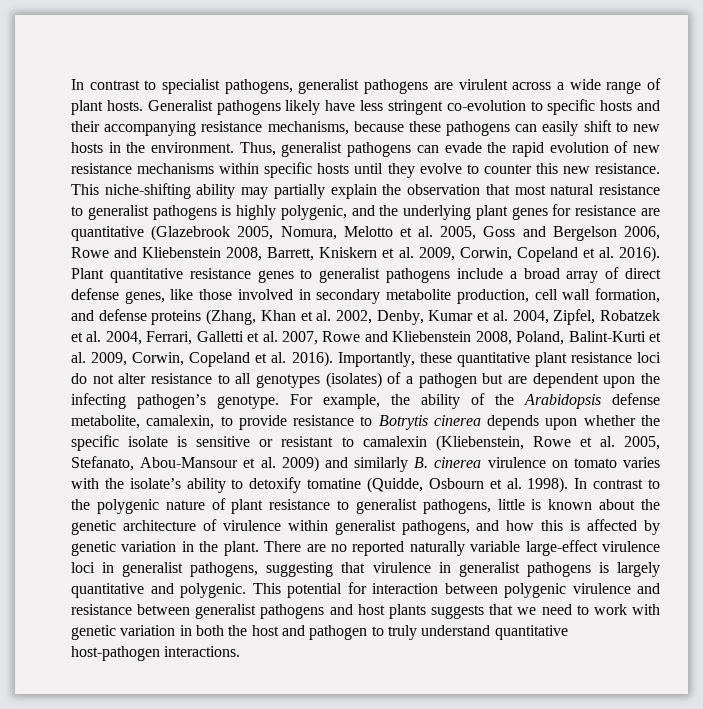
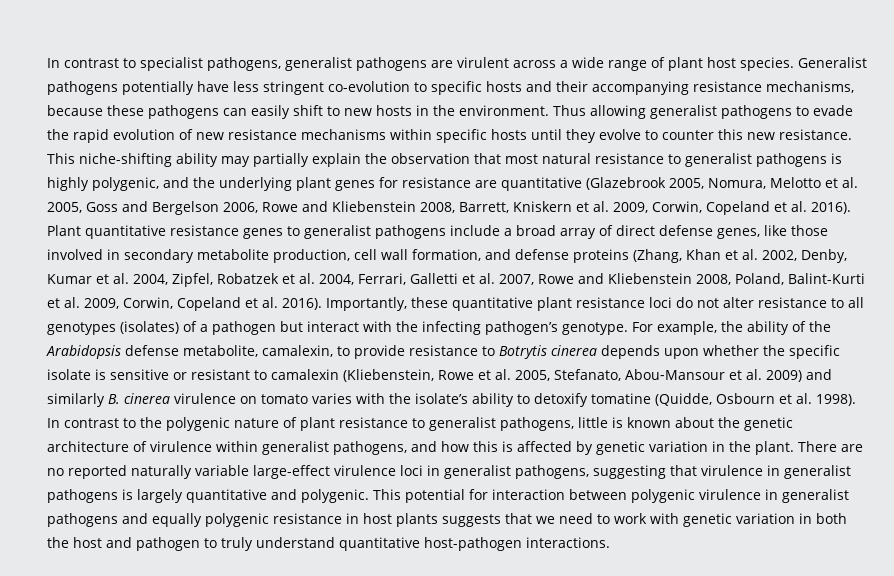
- In contrast to specialist pathogens, generalist pathogens are virulent across a wide range of plant hosts.
+ In contrast to specialist pathogens, generalist pathogens are virulent across a wide range of plant host species.
- Generalist pathogens likely have less stringent co-evolution to specific hosts and their accompanying resistance mechanisms, because these pathogens can easily shift to new hosts in the environment.
+ Generalist pathogens potentially have less stringent co-evolution to specific hosts and their accompanying resistance mechanisms, because these pathogens can easily shift to new hosts in the environment.
- Thus, generalist pathogens can evade the rapid evolution of new resistance mechanisms within specific hosts until they evolve to counter this new resistance.
+ Thus allowing generalist pathogens to evade the rapid evolution of new resistance mechanisms within specific hosts until they evolve to counter this new resistance.
- Importantly, these quantitative plant resistance loci do not alter resistance to all genotypes (isolates) of a pathogen but are dependent upon the infecting pathogen’s genotype.
+ Importantly, these quantitative plant resistance loci do not alter resistance to all genotypes (isolates) of a pathogen but interact with the infecting pathogen’s genotype.
- This potential for interaction between polygenic virulence and resistance between generalist pathogens and host plants suggests that we need to work with genetic variation in both the host and pathogen to truly understand quantitative host-pathogen interactions.
+ This potential for interaction between polygenic virulence in generalist pathogens and equally polygenic resistance in host plants suggests that we need to work with genetic variation in both the host and pathogen to truly understand quantitative host-pathogen interactions.

